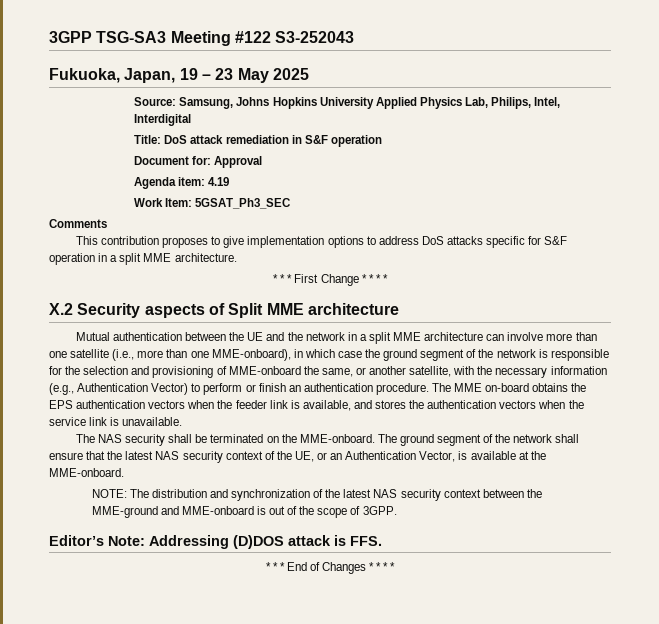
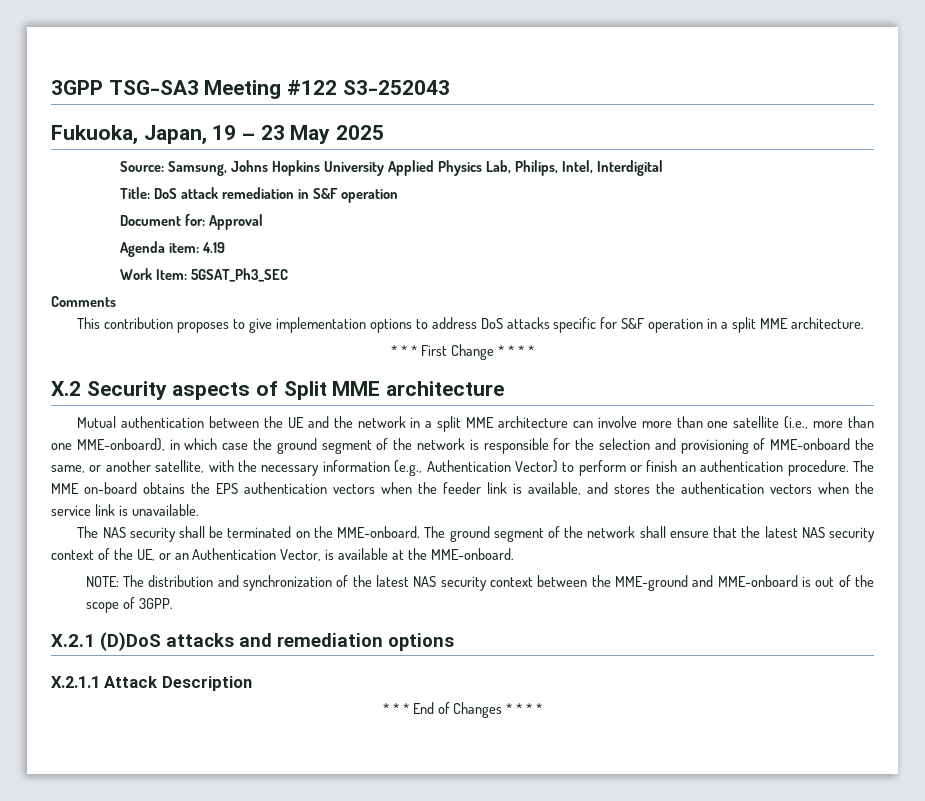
- Editor’s Note: Addressing (D)DOS attack is FFS.
+ X.2.1 (D)DoS attacks and remediation options
+ X.2.1.1 Attack Description

